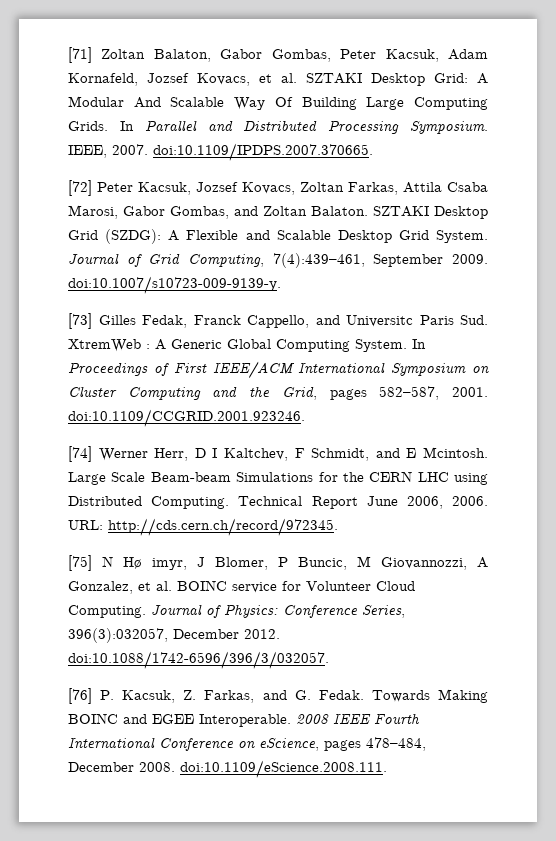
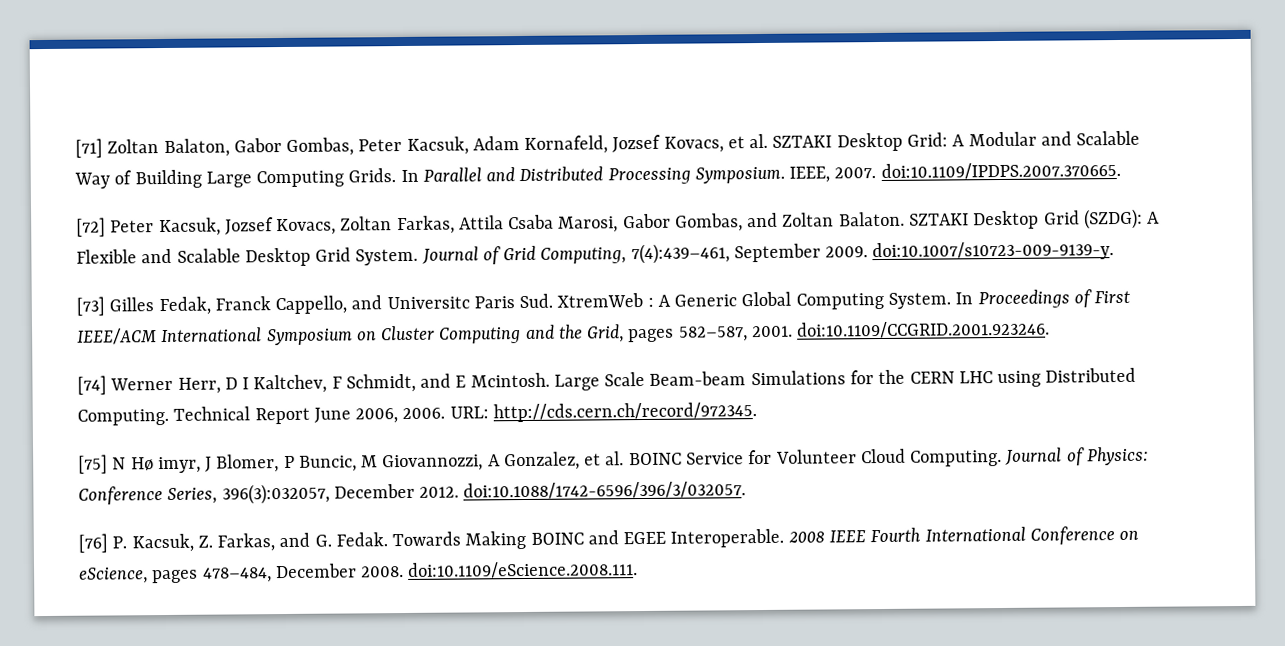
- [71] Zoltan Balaton, Gabor Gombas, Peter Kacsuk, Adam Kornafeld, Jozsef Kovacs, et al. SZTAKI Desktop Grid: A Modular And Scalable Way Of Building Large Computing Grids.
+ [71] Zoltan Balaton, Gabor Gombas, Peter Kacsuk, Adam Kornafeld, Jozsef Kovacs, et al. SZTAKI Desktop Grid: A Modular and Scalable Way of Building Large Computing Grids.
- [75] N Hø imyr, J Blomer, P Buncic, M Giovannozzi, A Gonzalez, et al. BOINC service for Volunteer Cloud Computing.
+ [75] N Hø imyr, J Blomer, P Buncic, M Giovannozzi, A Gonzalez, et al. BOINC Service for Volunteer Cloud Computing.

